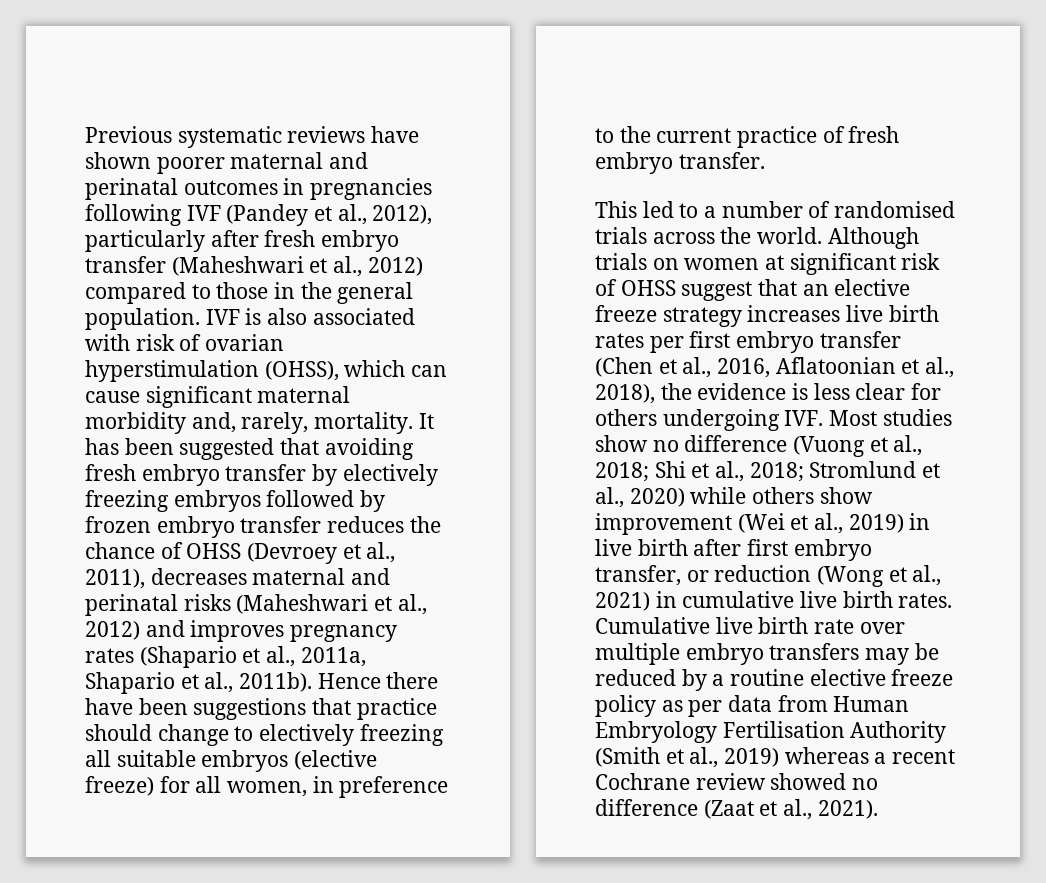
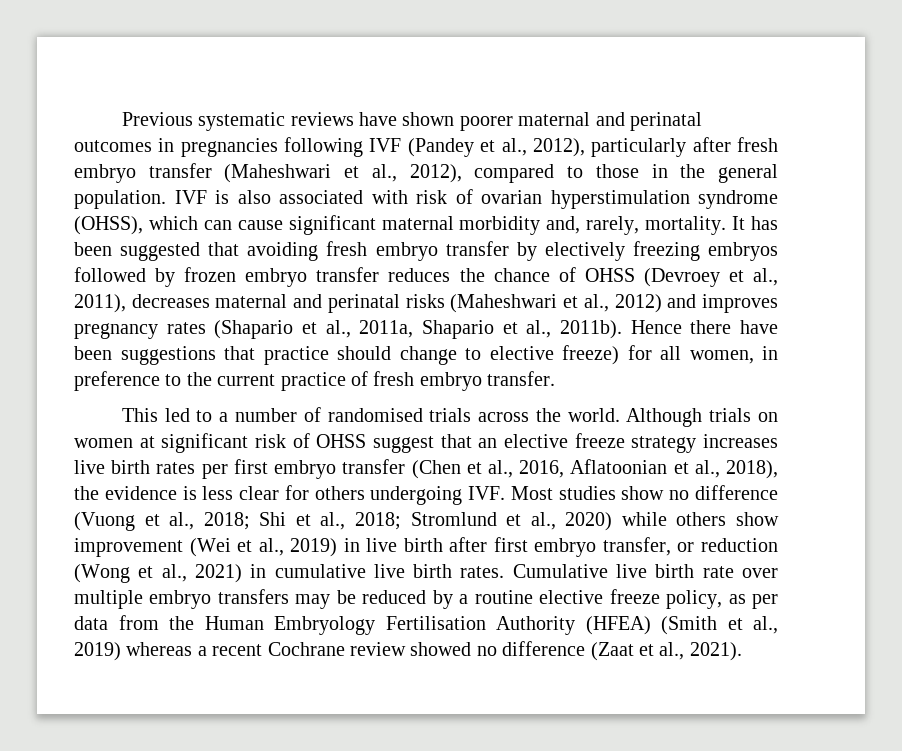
- Previous systematic reviews have shown poorer maternal and perinatal outcomes in pregnancies following IVF (Pandey et al., 2012), particularly after fresh embryo transfer (Maheshwari et al., 2012) compared to those in the general population.
+ Previous systematic reviews have shown poorer maternal and perinatal outcomes in pregnancies following IVF (Pandey et al., 2012), particularly after fresh embryo transfer (Maheshwari et al., 2012), compared to those in the general population.
- IVF is also associated with risk of ovarian hyperstimulation (OHSS), which can cause significant maternal morbidity and, rarely, mortality.
+ IVF is also associated with risk of ovarian hyperstimulation syndrome (OHSS), which can cause significant maternal morbidity and, rarely, mortality.
- Hence there have been suggestions that practice should change to electively freezing all suitable embryos (elective freeze) for all women, in preference to the current practice of fresh embryo transfer.
+ Hence there have been suggestions that practice should change to elective freeze) for all women, in preference to the current practice of fresh embryo transfer.
- Cumulative live birth rate over multiple embryo transfers may be reduced by a routine elective freeze policy as per data from Human Embryology Fertilisation Authority (Smith et al., 2019) whereas a recent Cochrane review showed no difference (Zaat et al., 2021).
+ Cumulative live birth rate over multiple embryo transfers may be reduced by a routine elective freeze policy, as per data from the Human Embryology Fertilisation Authority (HFEA) (Smith et al., 2019) whereas a recent Cochrane review showed no difference (Zaat et al., 2021).

